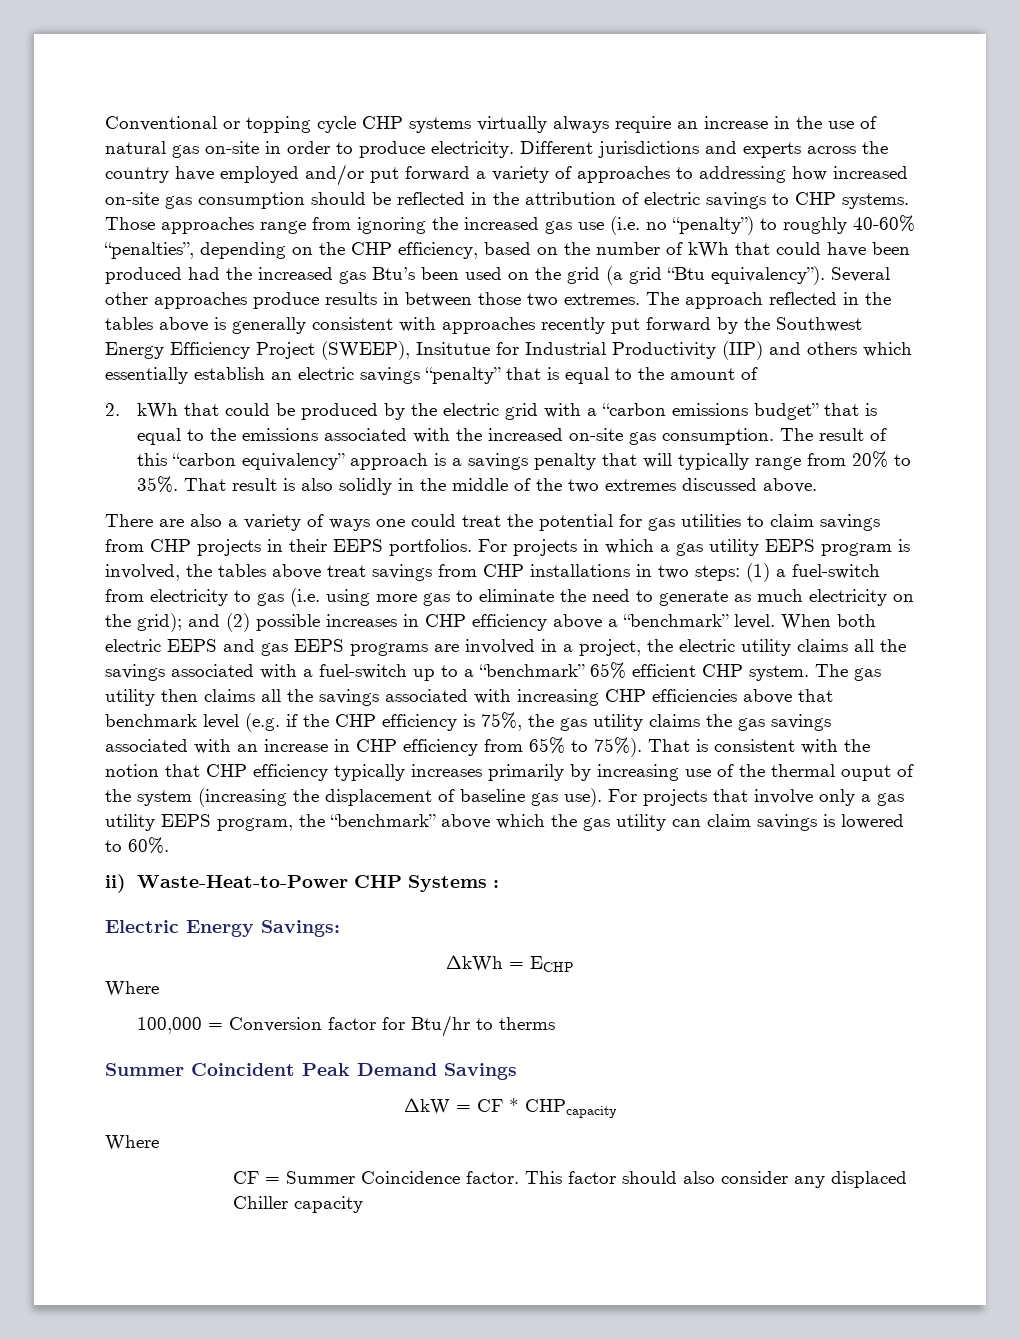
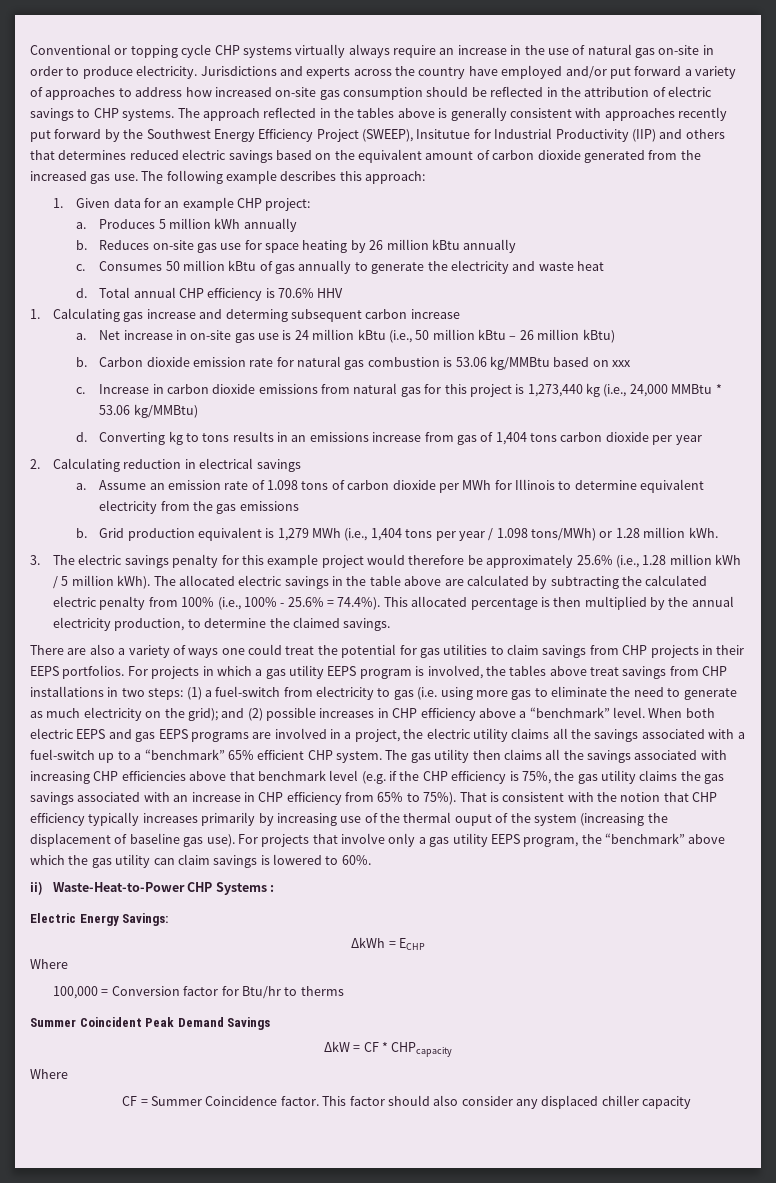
- Different jurisdictions and experts across the country have employed and/or put forward a variety of approaches to addressing how increased on-site gas consumption should be reflected in the attribution of electric savings to CHP systems.
+ Jurisdictions and experts across the country have employed and/or put forward a variety of approaches to address how increased on-site gas consumption should be reflected in the attribution of electric savings to CHP systems.
- Those approaches range from ignoring the increased gas use (i.e. no “penalty”) to roughly 40-60% “penalties”, depending on the CHP efficiency, based on the number of kWh that could have been produced had the increased gas Btu’s been used on the grid (a grid “Btu equivalency”). Several other approaches produce results in between those two extremes.
- The approach reflected in the tables above is generally consistent with approaches recently put forward by the Southwest Energy Efficiency Project (SWEEP), Insitutue for Industrial Productivity (IIP) and others which essentially establish an electric savings “penalty” that is equal to the amount of
- 2. kWh that could be produced by the electric grid with a “carbon emissions budget” that is equal to the emissions associated with the increased on-site gas consumption. The result of this “carbon equivalency” approach is a savings penalty that will typically range from 20% to 35%. That result is also solidly in the middle of the two extremes discussed above.
+ The approach reflected in the tables above is generally consistent with approaches recently put forward by the Southwest Energy Efficiency Project (SWEEP), Insitutue for Industrial Productivity (IIP) and others that determines reduced electric savings based on the equivalent amount of carbon dioxide generated from the increased gas use. The following example describes this approach:
+ 1. Given data for an example CHP project:
+ a. Produces 5 million kWh annually
+ b. Reduces on-site gas use for space heating by 26 million kBtu annually
+ c. Consumes 50 million kBtu of gas annually to generate the electricity and waste heat
+ d. Total annual CHP efficiency is 70.6% HHV
+ 1. Calculating gas increase and determing subsequent carbon increase
+ a. Net increase in on-site gas use is 24 million kBtu (i.e., 50 million kBtu – 26 million kBtu)
+ b. Carbon dioxide emission rate for natural gas combustion is 53.06 kg/MMBtu based on xxx
+ c. Increase in carbon dioxide emissions from natural gas for this project is 1,273,440 kg (i.e., 24,000 MMBtu * 53.06 kg/MMBtu)
+ d. Converting kg to tons results in an emissions increase from gas of 1,404 tons carbon dioxide per year
+ 2. Calculating reduction in electrical savings
+ a. Assume an emission rate of 1.098 tons of carbon dioxide per MWh for Illinois to determine equivalent electricity from the gas emissions
+ b. Grid production equivalent is 1,279 MWh (i.e., 1,404 tons per year / 1.098 tons/MWh) or 1.28 million kWh.
+ 3. The electric savings penalty for this example project would therefore be approximately 25.6% (i.e., 1.28 million kWh / 5 million kWh). The allocated electric savings in the table above are calculated by subtracting the calculated electric penalty from 100% (i.e., 100% - 25.6% = 74.4%). This allocated percentage is then multiplied by the annual electricity production, to determine the claimed savings.
- This factor should also consider any displaced Chiller capacity
+ This factor should also consider any displaced chiller capacity

